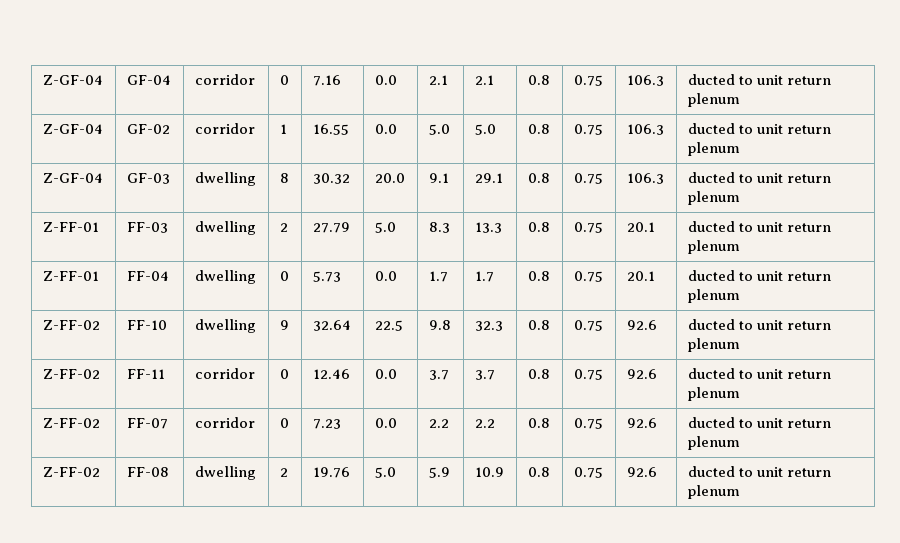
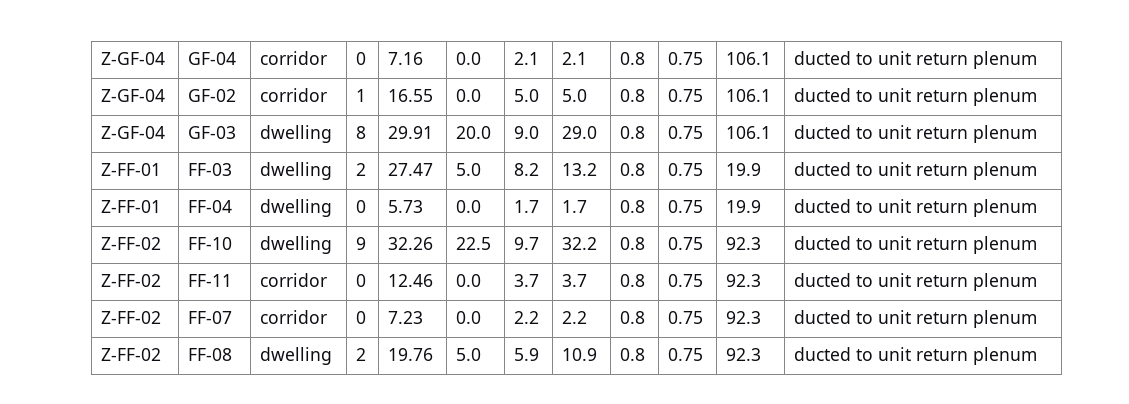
- Z-GF-04 | GF-04 | corridor | 0 | 7.16 | 0.0 | 2.1 | 2.1 | 0.8 | 0.75 | 106.3 | ducted to unit return plenum
+ Z-GF-04 | GF-04 | corridor | 0 | 7.16 | 0.0 | 2.1 | 2.1 | 0.8 | 0.75 | 106.1 | ducted to unit return plenum
- Z-GF-04 | GF-02 | corridor | 1 | 16.55 | 0.0 | 5.0 | 5.0 | 0.8 | 0.75 | 106.3 | ducted to unit return plenum
+ Z-GF-04 | GF-02 | corridor | 1 | 16.55 | 0.0 | 5.0 | 5.0 | 0.8 | 0.75 | 106.1 | ducted to unit return plenum
- Z-GF-04 | GF-03 | dwelling | 8 | 30.32 | 20.0 | 9.1 | 29.1 | 0.8 | 0.75 | 106.3 | ducted to unit return plenum
+ Z-GF-04 | GF-03 | dwelling | 8 | 29.91 | 20.0 | 9.0 | 29.0 | 0.8 | 0.75 | 106.1 | ducted to unit return plenum
- Z-FF-01 | FF-03 | dwelling | 2 | 27.79 | 5.0 | 8.3 | 13.3 | 0.8 | 0.75 | 20.1 | ducted to unit return plenum
+ Z-FF-01 | FF-03 | dwelling | 2 | 27.47 | 5.0 | 8.2 | 13.2 | 0.8 | 0.75 | 19.9 | ducted to unit return plenum
- Z-FF-01 | FF-04 | dwelling | 0 | 5.73 | 0.0 | 1.7 | 1.7 | 0.8 | 0.75 | 20.1 | ducted to unit return plenum
+ Z-FF-01 | FF-04 | dwelling | 0 | 5.73 | 0.0 | 1.7 | 1.7 | 0.8 | 0.75 | 19.9 | ducted to unit return plenum
- Z-FF-02 | FF-10 | dwelling | 9 | 32.64 | 22.5 | 9.8 | 32.3 | 0.8 | 0.75 | 92.6 | ducted to unit return plenum
+ Z-FF-02 | FF-10 | dwelling | 9 | 32.26 | 22.5 | 9.7 | 32.2 | 0.8 | 0.75 | 92.3 | ducted to unit return plenum
- Z-FF-02 | FF-11 | corridor | 0 | 12.46 | 0.0 | 3.7 | 3.7 | 0.8 | 0.75 | 92.6 | ducted to unit return plenum
+ Z-FF-02 | FF-11 | corridor | 0 | 12.46 | 0.0 | 3.7 | 3.7 | 0.8 | 0.75 | 92.3 | ducted to unit return plenum
- Z-FF-02 | FF-07 | corridor | 0 | 7.23 | 0.0 | 2.2 | 2.2 | 0.8 | 0.75 | 92.6 | ducted to unit return plenum
+ Z-FF-02 | FF-07 | corridor | 0 | 7.23 | 0.0 | 2.2 | 2.2 | 0.8 | 0.75 | 92.3 | ducted to unit return plenum
- Z-FF-02 | FF-08 | dwelling | 2 | 19.76 | 5.0 | 5.9 | 10.9 | 0.8 | 0.75 | 92.6 | ducted to unit return plenum
+ Z-FF-02 | FF-08 | dwelling | 2 | 19.76 | 5.0 | 5.9 | 10.9 | 0.8 | 0.75 | 92.3 | ducted to unit return plenum

